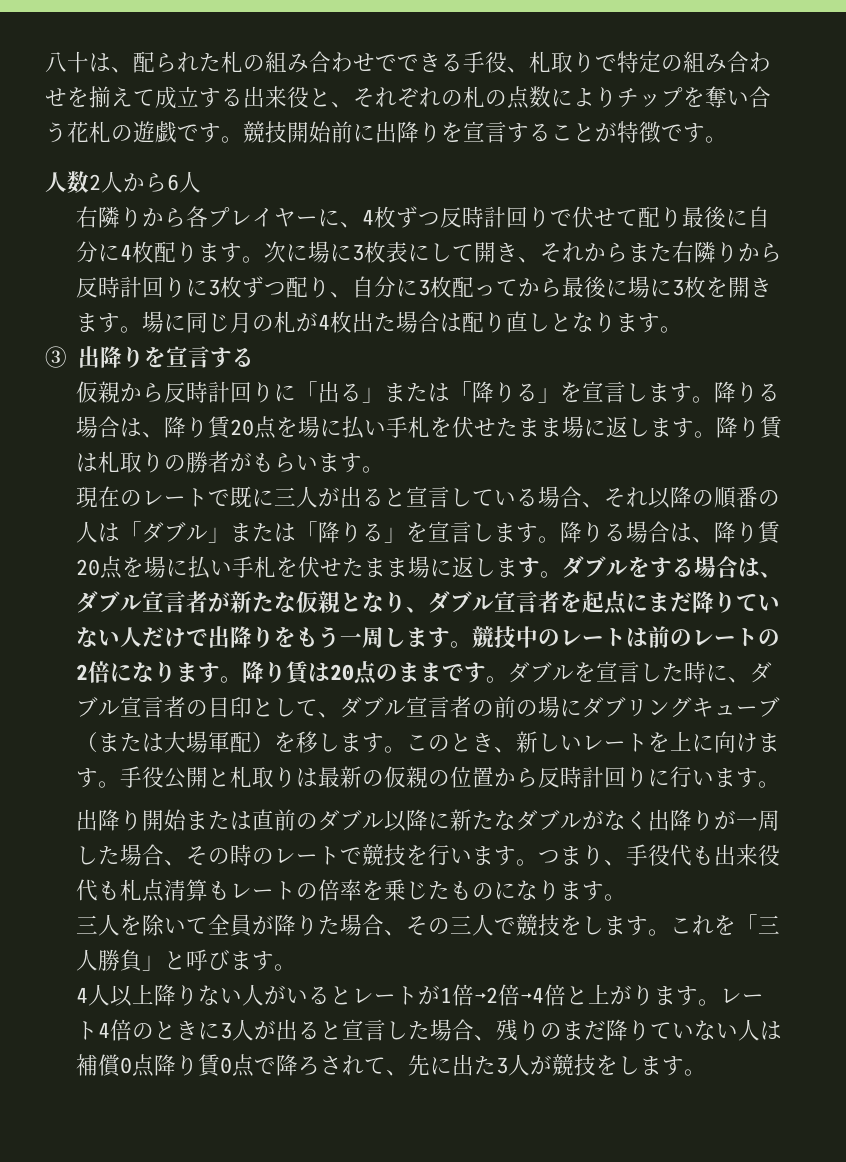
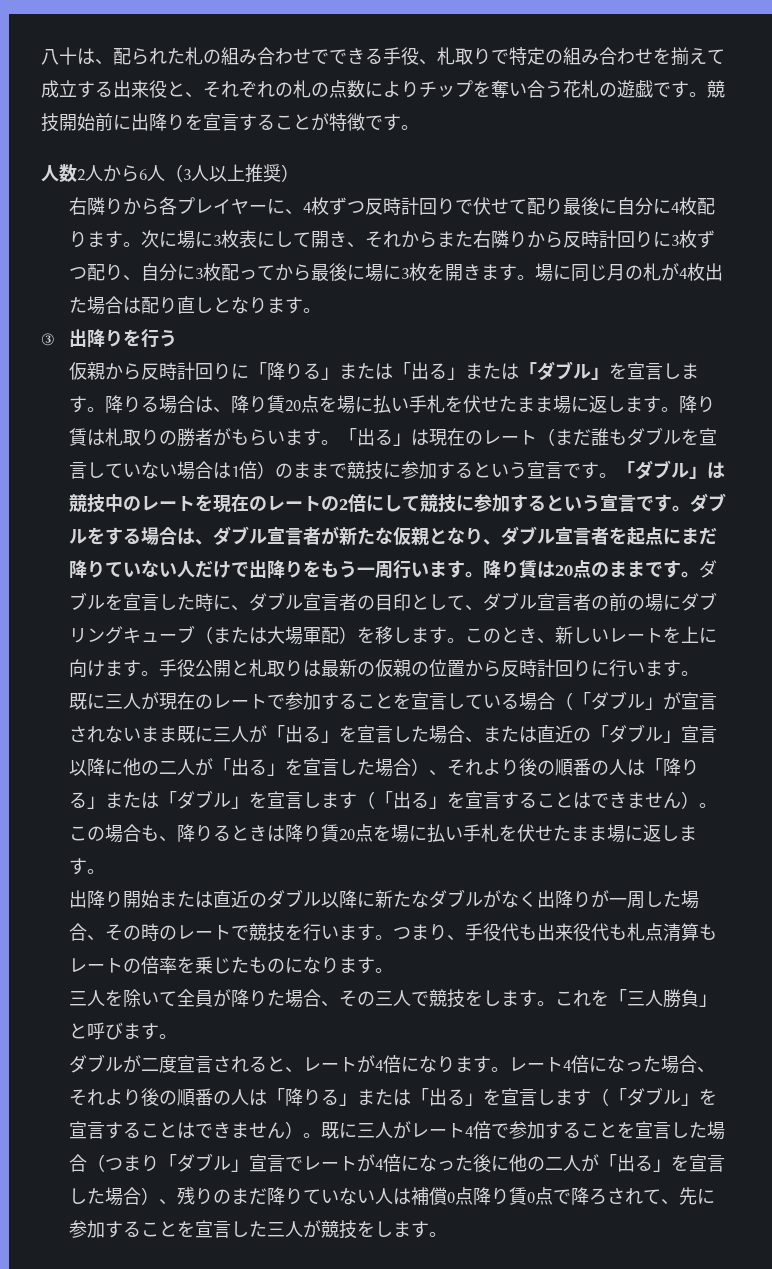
- 人数2人から6人
+ 人数2人から6人（3人以上推奨）
- ③出降りを宣言する
+ ③出降りを行う
- 仮親から反時計回りに「出る」または「降りる」を宣言します。
+ 仮親から反時計回りに「降りる」または「出る」または「ダブル」を宣言します。
- 降り賃は札取りの勝者がもらいます。
- 現在のレートで既に三人が出ると宣言している場合、それ以降の順番の人は「ダブル」または「降りる」を宣言します。降りる場合は、降り賃20点を場に払い手札を伏せたまま場に返します。
+ 降り賃は札取りの勝者がもらいます。「出る」は現在のレート（まだ誰もダブルを宣言していない場合は1倍）のままで競技に参加するという宣言です。「ダブル」は競技中のレートを現在のレートの2倍にして競技に参加するという宣言です。
- ダブルをする場合は、ダブル宣言者が新たな仮親となり、ダブル宣言者を起点にまだ降りていない人だけで出降りをもう一周します。競技中のレートは前のレートの2倍になります。
+ ダブルをする場合は、ダブル宣言者が新たな仮親となり、ダブル宣言者を起点にまだ降りていない人だけで出降りをもう一周行います。
+ 既に三人が現在のレートで参加することを宣言している場合（「ダブル」が宣言されないまま既に三人が「出る」を宣言した場合、または直近の「ダブル」宣言以降に他の二人が「出る」を宣言した場合）、それより後の順番の人は「降りる」または「ダブル」を宣言します（「出る」を宣言することはできません）。この場合も、降りるときは降り賃20点を場に払い手札を伏せたまま場に返します。
- 出降り開始または直前のダブル以降に新たなダブルがなく出降りが一周した場合、その時のレートで競技を行います。
+ 出降り開始または直近のダブル以降に新たなダブルがなく出降りが一周した場合、その時のレートで競技を行います。
- 4人以上降りない人がいるとレートが1倍→2倍→4倍と上がります。
+ ダブルが二度宣言されると、レートが4倍になります。
- レート4倍のときに3人が出ると宣言した場合、残りのまだ降りていない人は補償0点降り賃0点で降ろされて、先に出た3人が競技をします。
+ レート4倍になった場合、それより後の順番の人は「降りる」または「出る」を宣言します（「ダブル」を宣言することはできません）。既に三人がレート4倍で参加することを宣言した場合（つまり「ダブル」宣言でレートが4倍になった後に他の二人が「出る」を宣言した場合）、残りのまだ降りていない人は補償0点降り賃0点で降ろされて、先に参加することを宣言した三人が競技をします。

